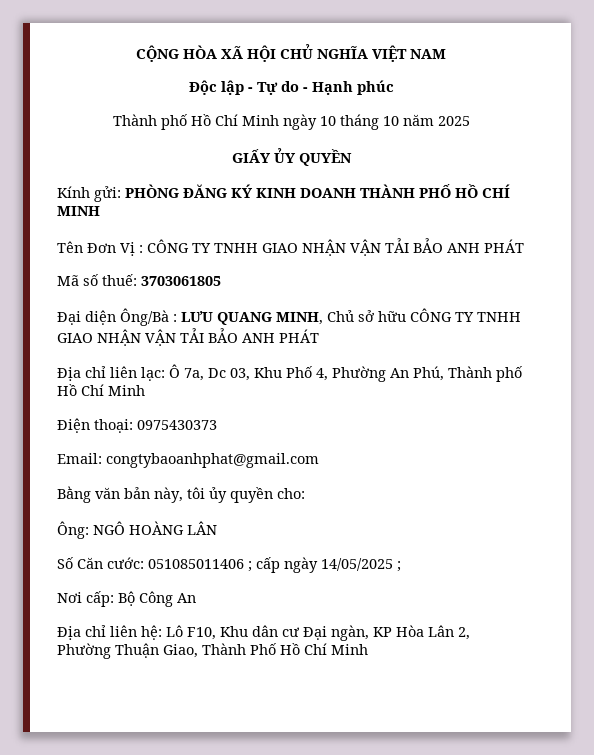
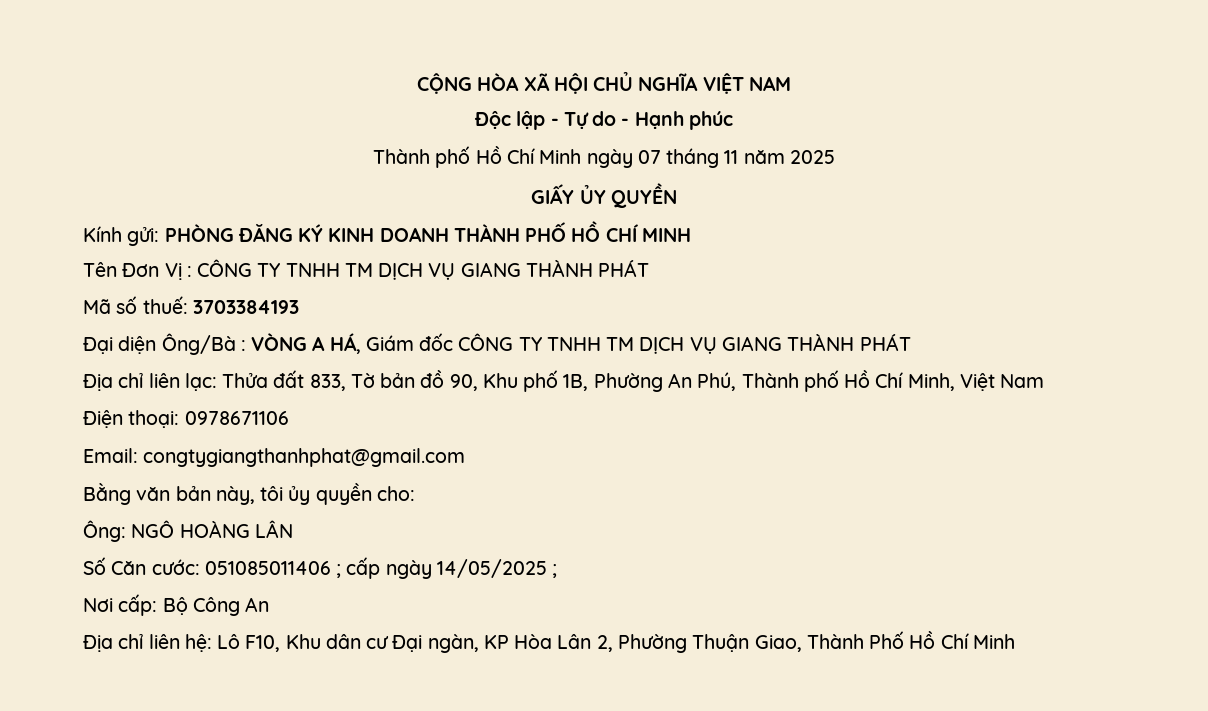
- Thành phố Hồ Chí Minh ngày 10 tháng 10 năm 2025
+ Thành phố Hồ Chí Minh ngày 07 tháng 11 năm 2025
- Tên Đơn Vị : CÔNG TY TNHH GIAO NHẬN VẬN TẢI BẢO ANH PHÁT
+ Tên Đơn Vị : CÔNG TY TNHH TM DỊCH VỤ GIANG THÀNH PHÁT
- Mã số thuế: 3703061805
+ Mã số thuế: 3703384193
- Đại diện Ông/Bà : LƯU QUANG MINH, Chủ sở hữu CÔNG TY TNHH GIAO NHẬN VẬN TẢI BẢO ANH PHÁT
+ Đại diện Ông/Bà : VÒNG A HÁ, Giám đốc CÔNG TY TNHH TM DỊCH VỤ GIANG THÀNH PHÁT
- Địa chỉ liên lạc: Ô 7a, Dc 03, Khu Phố 4, Phường An Phú, Thành phố Hồ Chí Minh
+ Địa chỉ liên lạc: Thửa đất 833, Tờ bản đồ 90, Khu phố 1B, Phường An Phú, Thành phố Hồ Chí Minh, Việt Nam
- Điện thoại: 0975430373
+ Điện thoại: 0978671106
- Email: congtybaoanhphat@gmail.com
+ Email: congtygiangthanhphat@gmail.com

